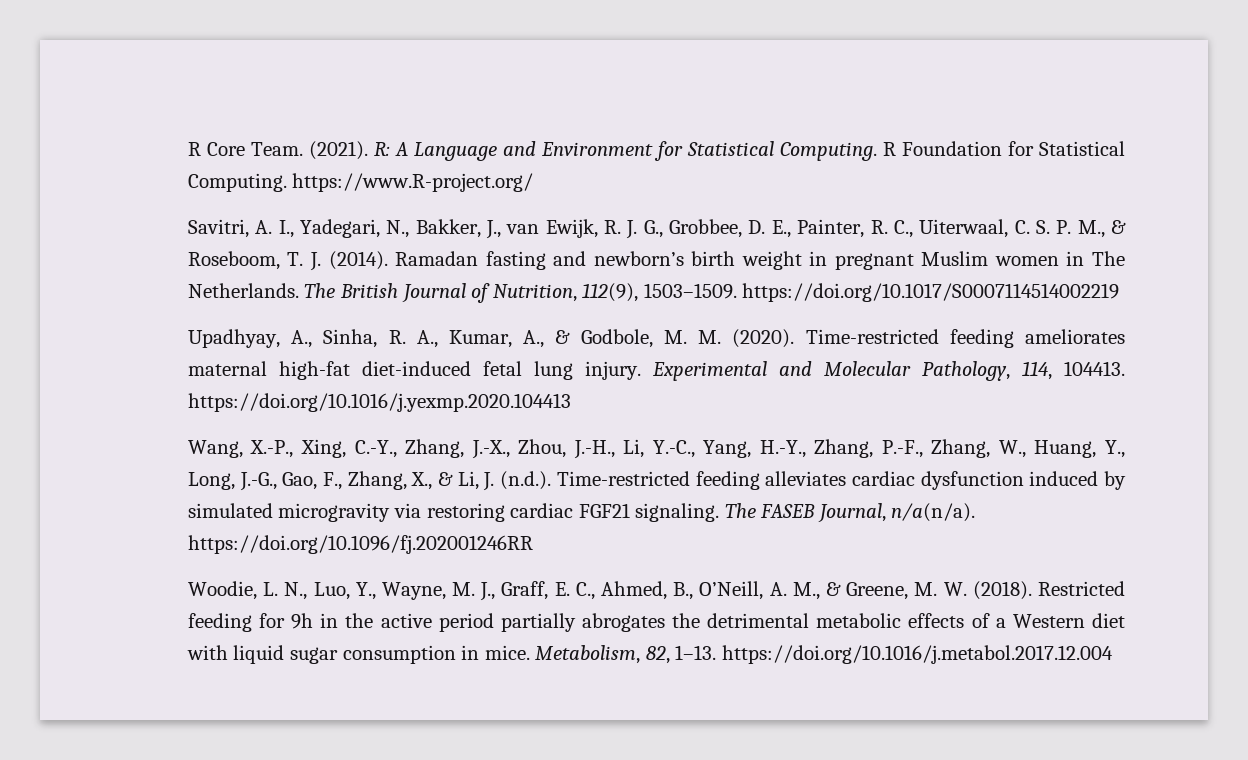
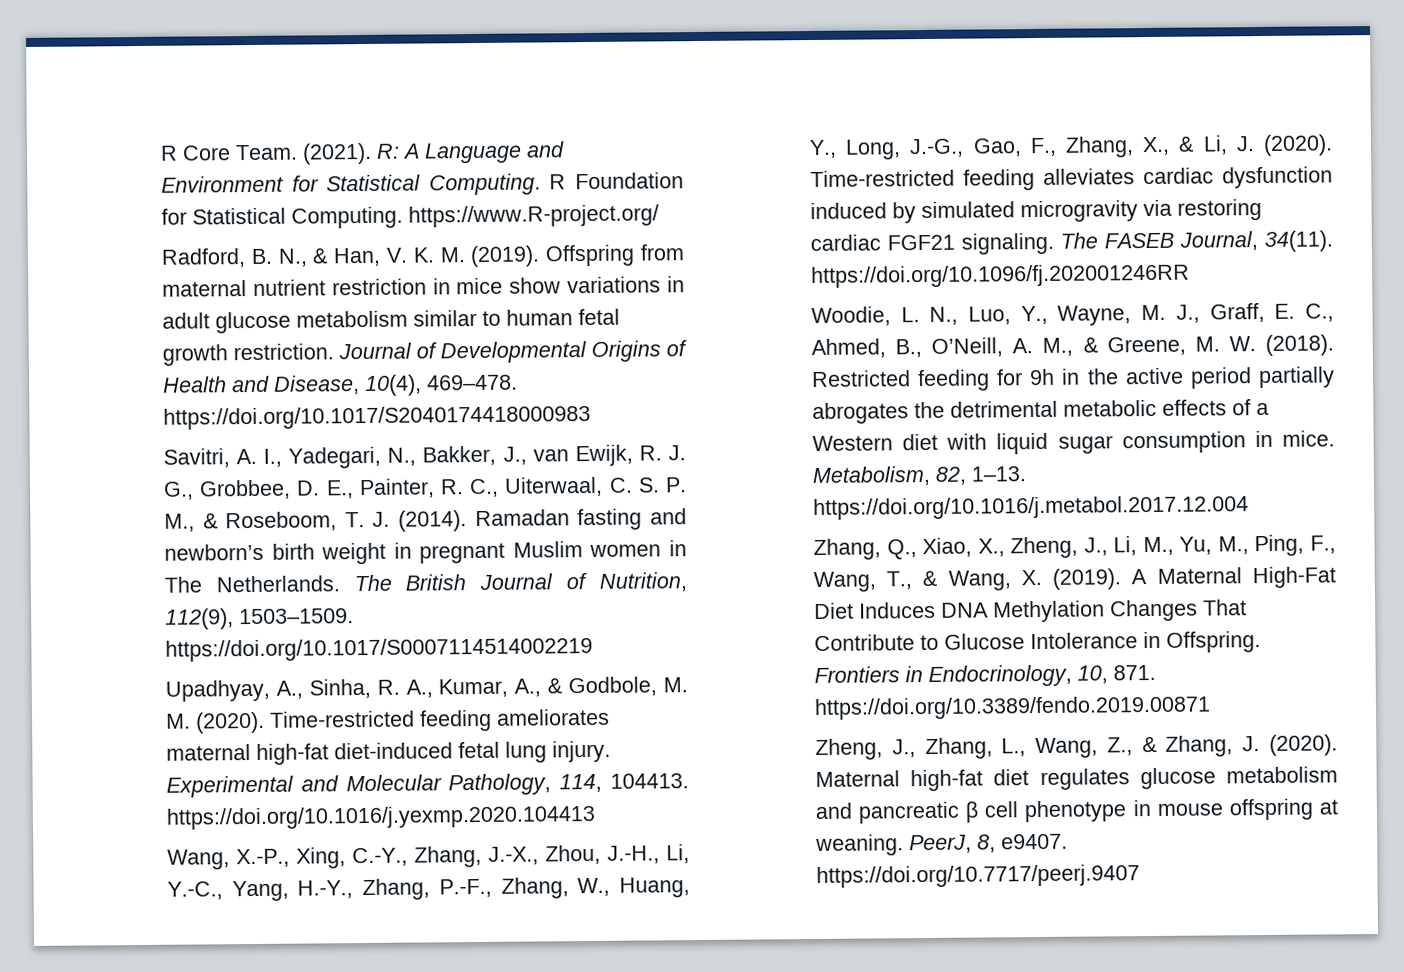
+ Radford, B. N., & Han, V. K. M. (2019). Offspring from maternal nutrient restriction in mice show variations in adult glucose metabolism similar to human fetal growth restriction. Journal of Developmental Origins of Health and Disease, 10(4), 469–478. https://doi.org/10.1017/S2040174418000983
- Wang, X.-P., Xing, C.-Y., Zhang, J.-X., Zhou, J.-H., Li, Y.-C., Yang, H.-Y., Zhang, P.-F., Zhang, W., Huang, Y., Long, J.-G., Gao, F., Zhang, X., & Li, J. (n.d.). Time-restricted feeding alleviates cardiac dysfunction induced by simulated microgravity via restoring cardiac FGF21 signaling.
+ Wang, X.-P., Xing, C.-Y., Zhang, J.-X., Zhou, J.-H., Li, Y.-C., Yang, H.-Y., Zhang, P.-F., Zhang, W., Huang, Y., Long, J.-G., Gao, F., Zhang, X., & Li, J. (2020). Time-restricted feeding alleviates cardiac dysfunction induced by simulated microgravity via restoring cardiac FGF21 signaling.
- The FASEB Journal, n/a(n/a). https://doi.org/10.1096/fj.202001246RR
+ The FASEB Journal, 34(11). https://doi.org/10.1096/fj.202001246RR
+ Zhang, Q., Xiao, X., Zheng, J., Li, M., Yu, M., Ping, F., Wang, T., & Wang, X. (2019). A Maternal High-Fat Diet Induces DNA Methylation Changes That Contribute to Glucose Intolerance in Offspring. Frontiers in Endocrinology, 10, 871. https://doi.org/10.3389/fendo.2019.00871
+ Zheng, J., Zhang, L., Wang, Z., & Zhang, J. (2020). Maternal high-fat diet regulates glucose metabolism and pancreatic β cell phenotype in mouse offspring at weaning. PeerJ, 8, e9407. https://doi.org/10.7717/peerj.9407

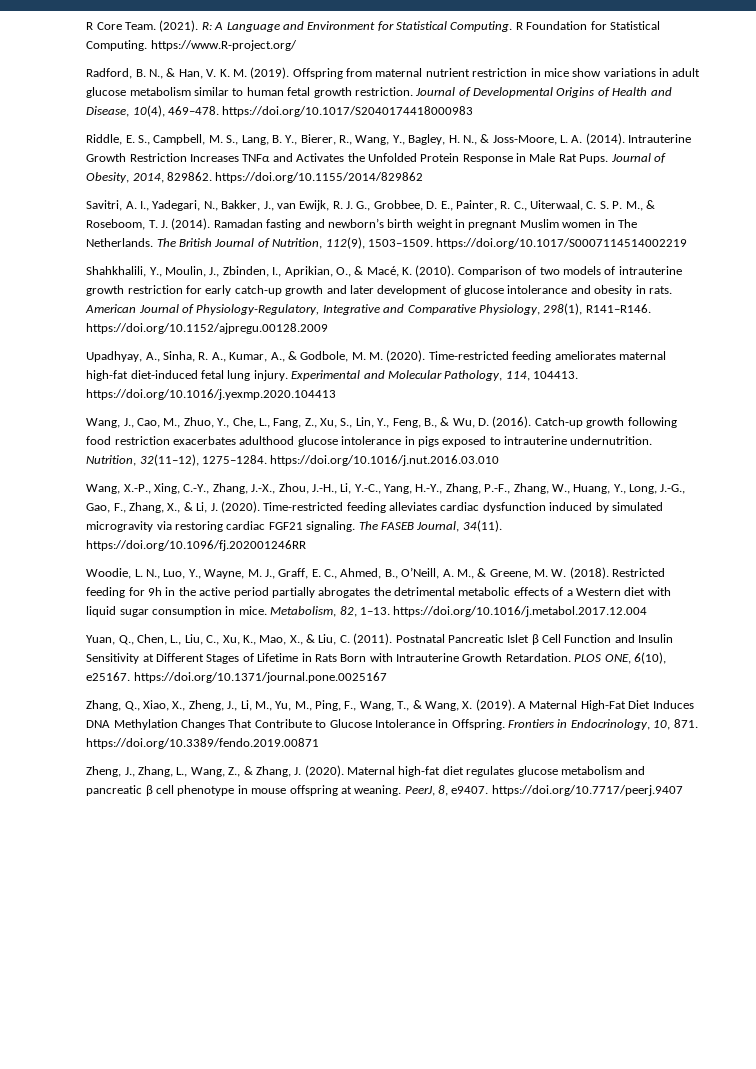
+ Riddle, E. S., Campbell, M. S., Lang, B. Y., Bierer, R., Wang, Y., Bagley, H. N., & Joss-Moore, L. A. (2014). Intrauterine Growth Restriction Increases TNFα and Activates the Unfolded Protein Response in Male Rat Pups. Journal of Obesity, 2014, 829862. https://doi.org/10.1155/2014/829862
+ Shahkhalili, Y., Moulin, J., Zbinden, I., Aprikian, O., & Macé, K. (2010). Comparison of two models of intrauterine growth restriction for early catch-up growth and later development of glucose intolerance and obesity in rats. American Journal of Physiology-Regulatory, Integrative and Comparative Physiology, 298(1), R141–R146. https://doi.org/10.1152/ajpregu.00128.2009
+ Wang, J., Cao, M., Zhuo, Y., Che, L., Fang, Z., Xu, S., Lin, Y., Feng, B., & Wu, D. (2016). Catch-up growth following food restriction exacerbates adulthood glucose intolerance in pigs exposed to intrauterine undernutrition. Nutrition, 32(11–12), 1275–1284. https://doi.org/10.1016/j.nut.2016.03.010
+ Yuan, Q., Chen, L., Liu, C., Xu, K., Mao, X., & Liu, C. (2011). Postnatal Pancreatic Islet β Cell Function and Insulin Sensitivity at Different Stages of Lifetime in Rats Born with Intrauterine Growth Retardation. PLOS ONE, 6(10), e25167. https://doi.org/10.1371/journal.pone.0025167

